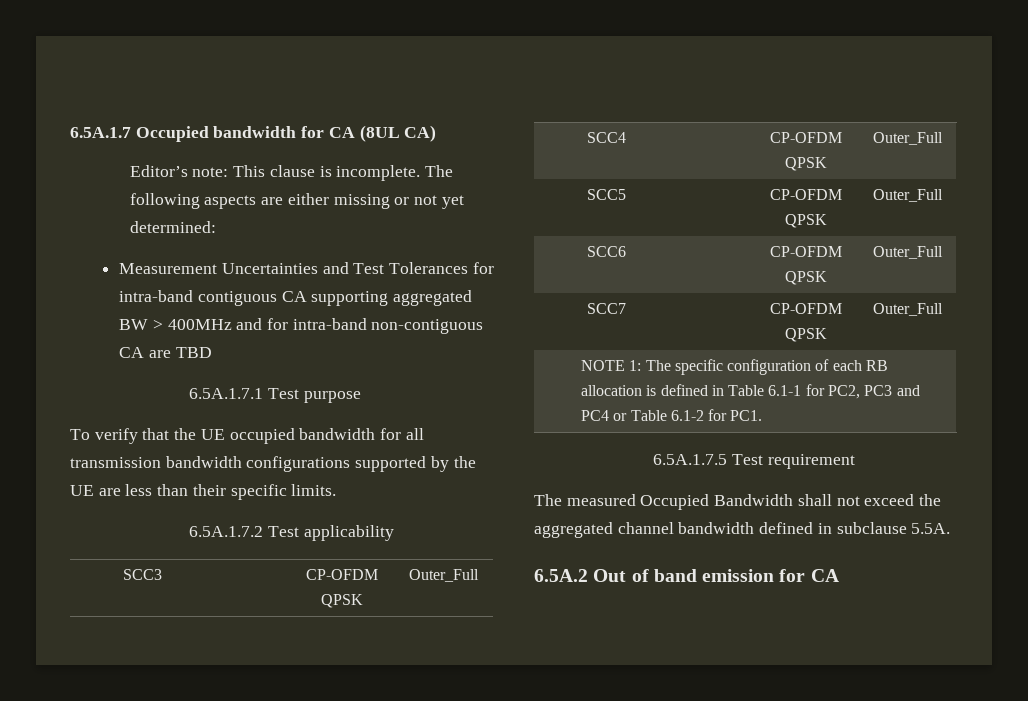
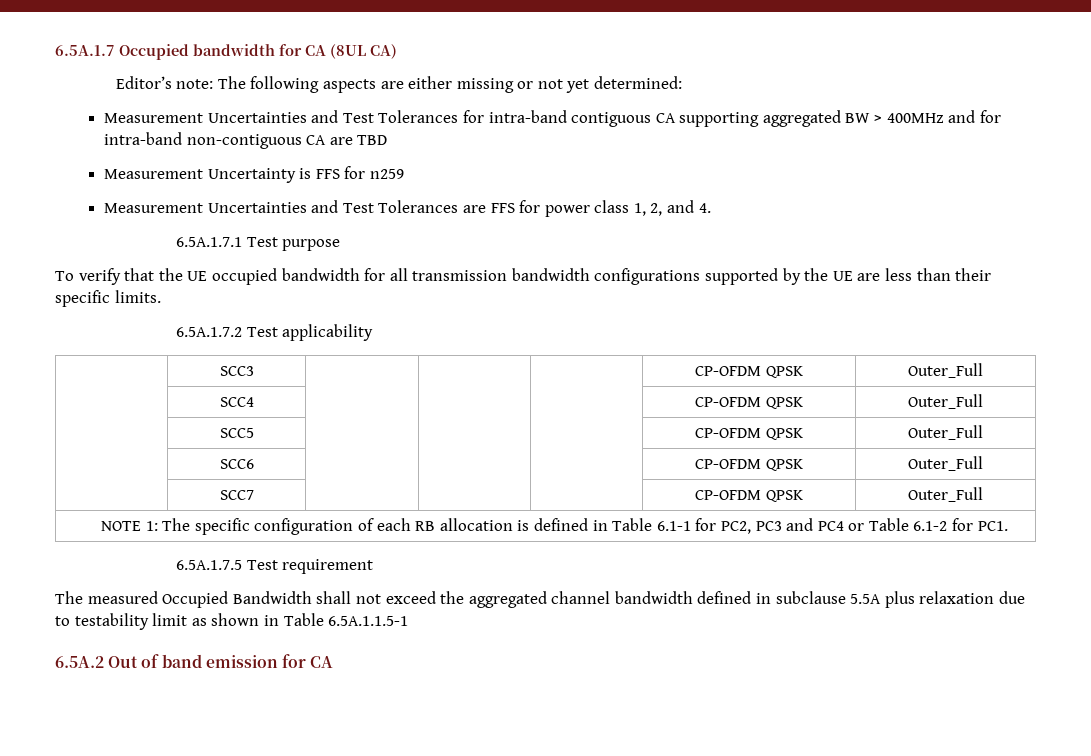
- Editor’s note: This clause is incomplete. The following aspects are either missing or not yet determined:
+ Editor’s note: The following aspects are either missing or not yet determined:
+ Measurement Uncertainty is FFS for n259
+ Measurement Uncertainties and Test Tolerances are FFS for power class 1, 2, and 4.
- The measured Occupied Bandwidth shall not exceed the aggregated channel bandwidth defined in subclause 5.5A.
+ The measured Occupied Bandwidth shall not exceed the aggregated channel bandwidth defined in subclause 5.5A plus relaxation due to testability limit as shown in Table 6.5A.1.1.5-1

